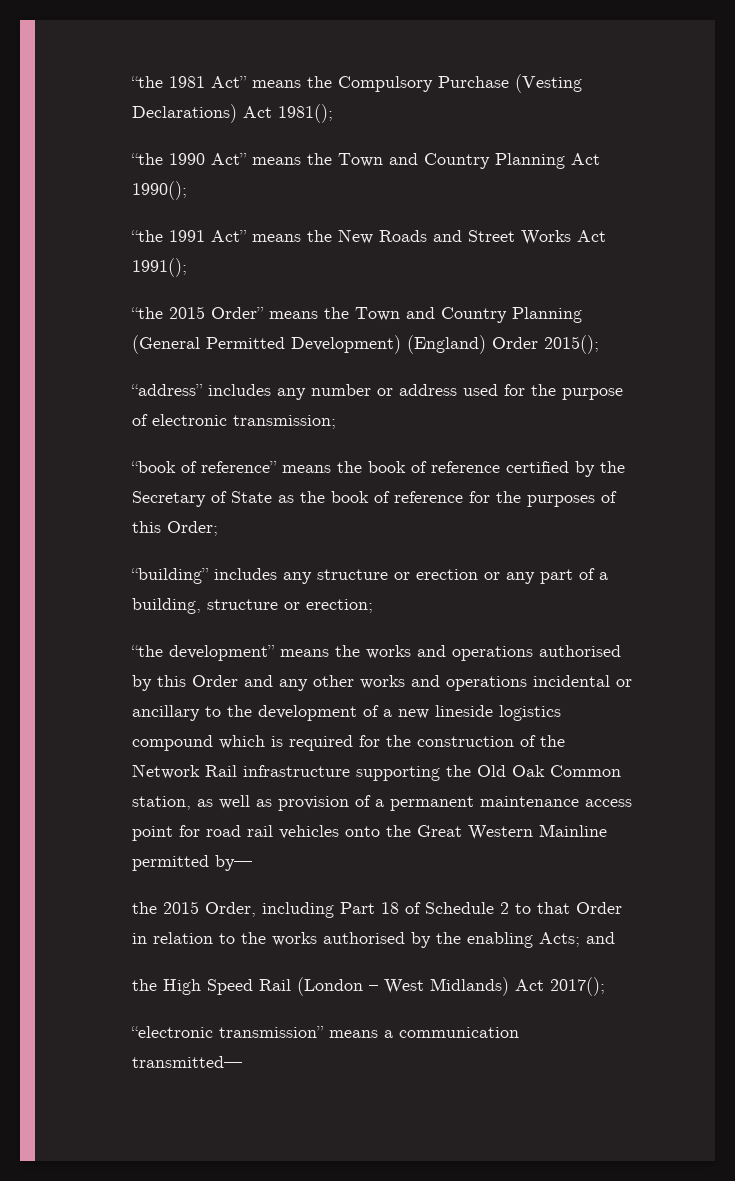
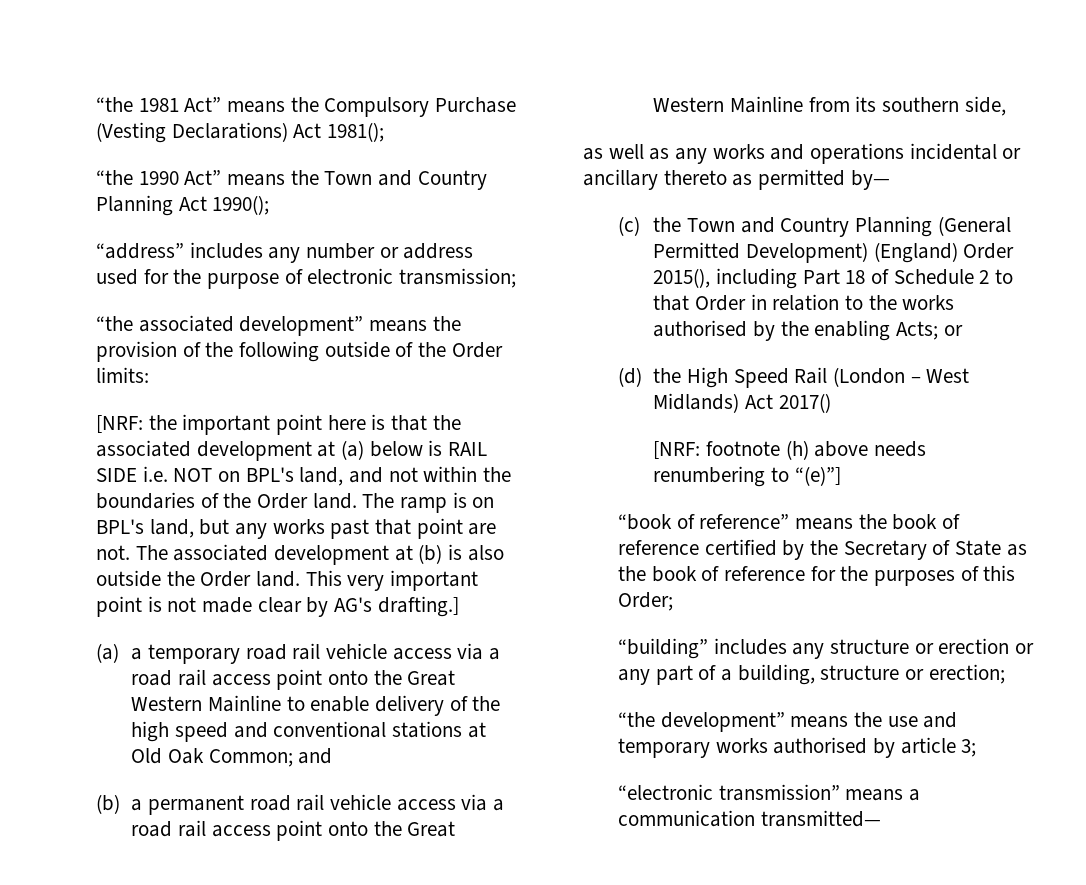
- “the 1991 Act” means the New Roads and Street Works Act 1991();
- “the 2015 Order” means the Town and Country Planning (General Permitted Development) (England) Order 2015();
+ “the associated development” means the provision of the following outside of the Order limits:
+ [NRF: the important point here is that the associated development at (a) below is RAIL SIDE i.e. NOT on BPL's land, and not within the boundaries of the Order land. The ramp is on BPL's land, but any works past that point are not. The associated development at (b) is also outside the Order land. This very important point is not made clear by AG's drafting.]
+ (a) a temporary road rail vehicle access via a road rail access point onto the Great Western Mainline to enable delivery of the high speed and conventional stations at Old Oak Common; and
+ (b) a permanent road rail vehicle access via a road rail access point onto the Great Western Mainline from its southern side,
+ as well as any works and operations incidental or ancillary thereto as permitted by—
+ (c) the Town and Country Planning (General Permitted Development) (England) Order 2015(), including Part 18 of Schedule 2 to that Order in relation to the works authorised by the enabling Acts; or
+ (d) the High Speed Rail (London – West Midlands) Act 2017()
+ [NRF: footnote (h) above needs renumbering to “(e)”]
- “the development” means the works and operations authorised by this Order and any other works and operations incidental or ancillary to the development of a new lineside logistics compound which is required for the construction of the Network Rail infrastructure supporting the Old Oak Common station, as well as provision of a permanent maintenance access point for road rail vehicles onto the Great Western Mainline permitted by—
- the 2015 Order, including Part 18 of Schedule 2 to that Order in relation to the works authorised by the enabling Acts; and
- the High Speed Rail (London – West Midlands) Act 2017();
+ “the development” means the use and temporary works authorised by article 3;

